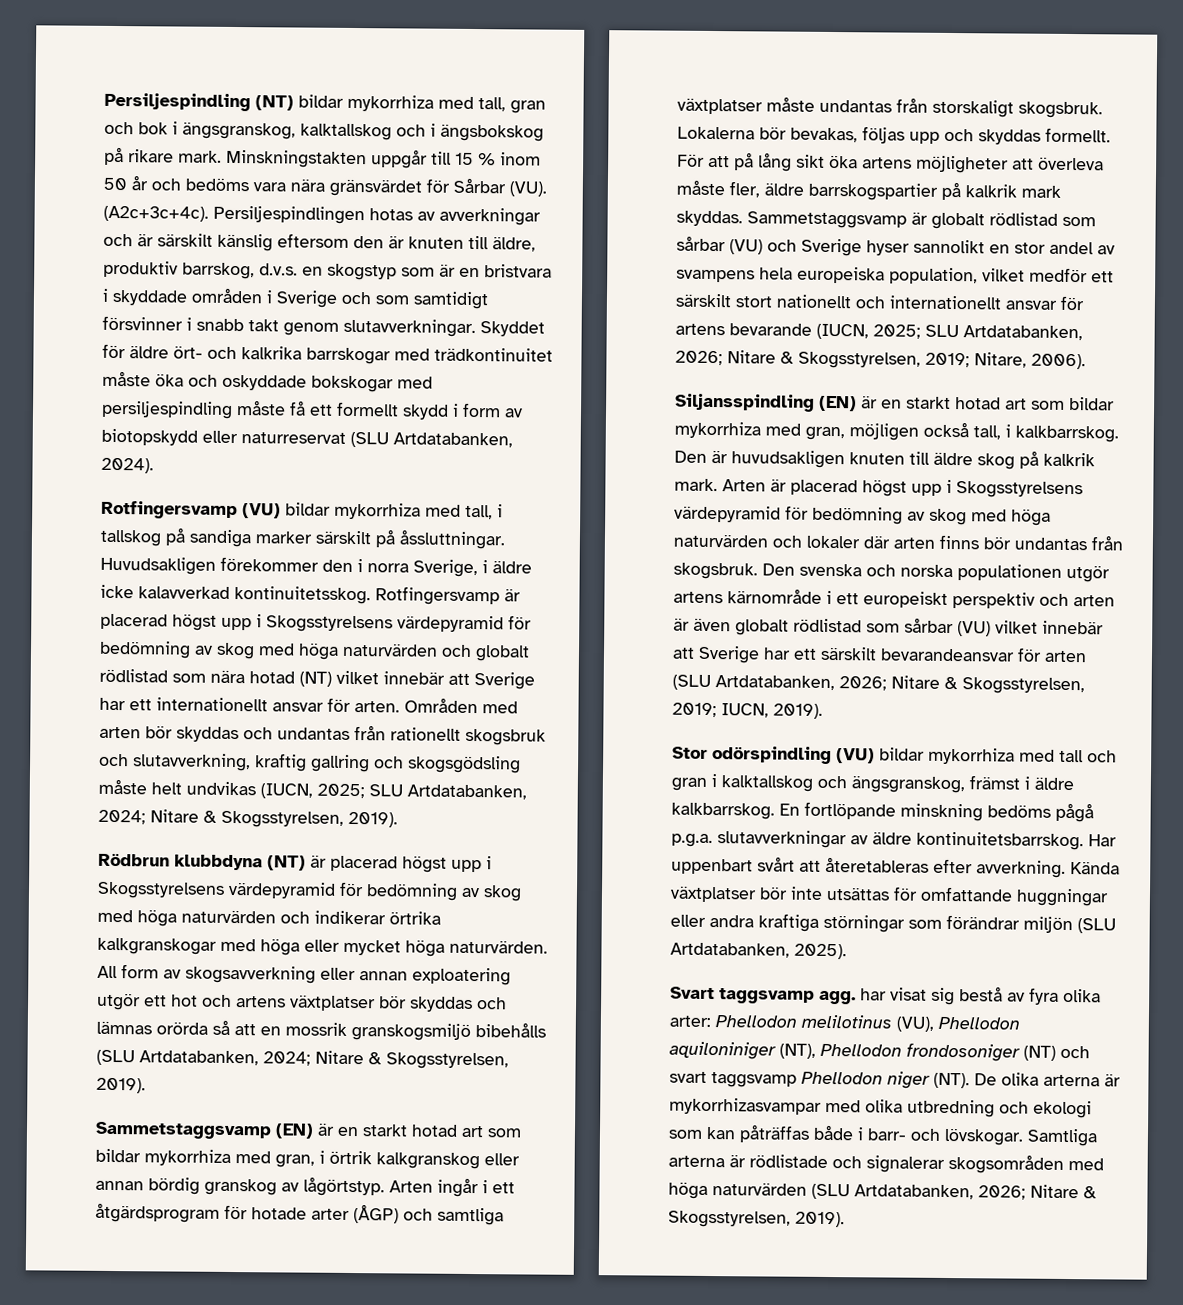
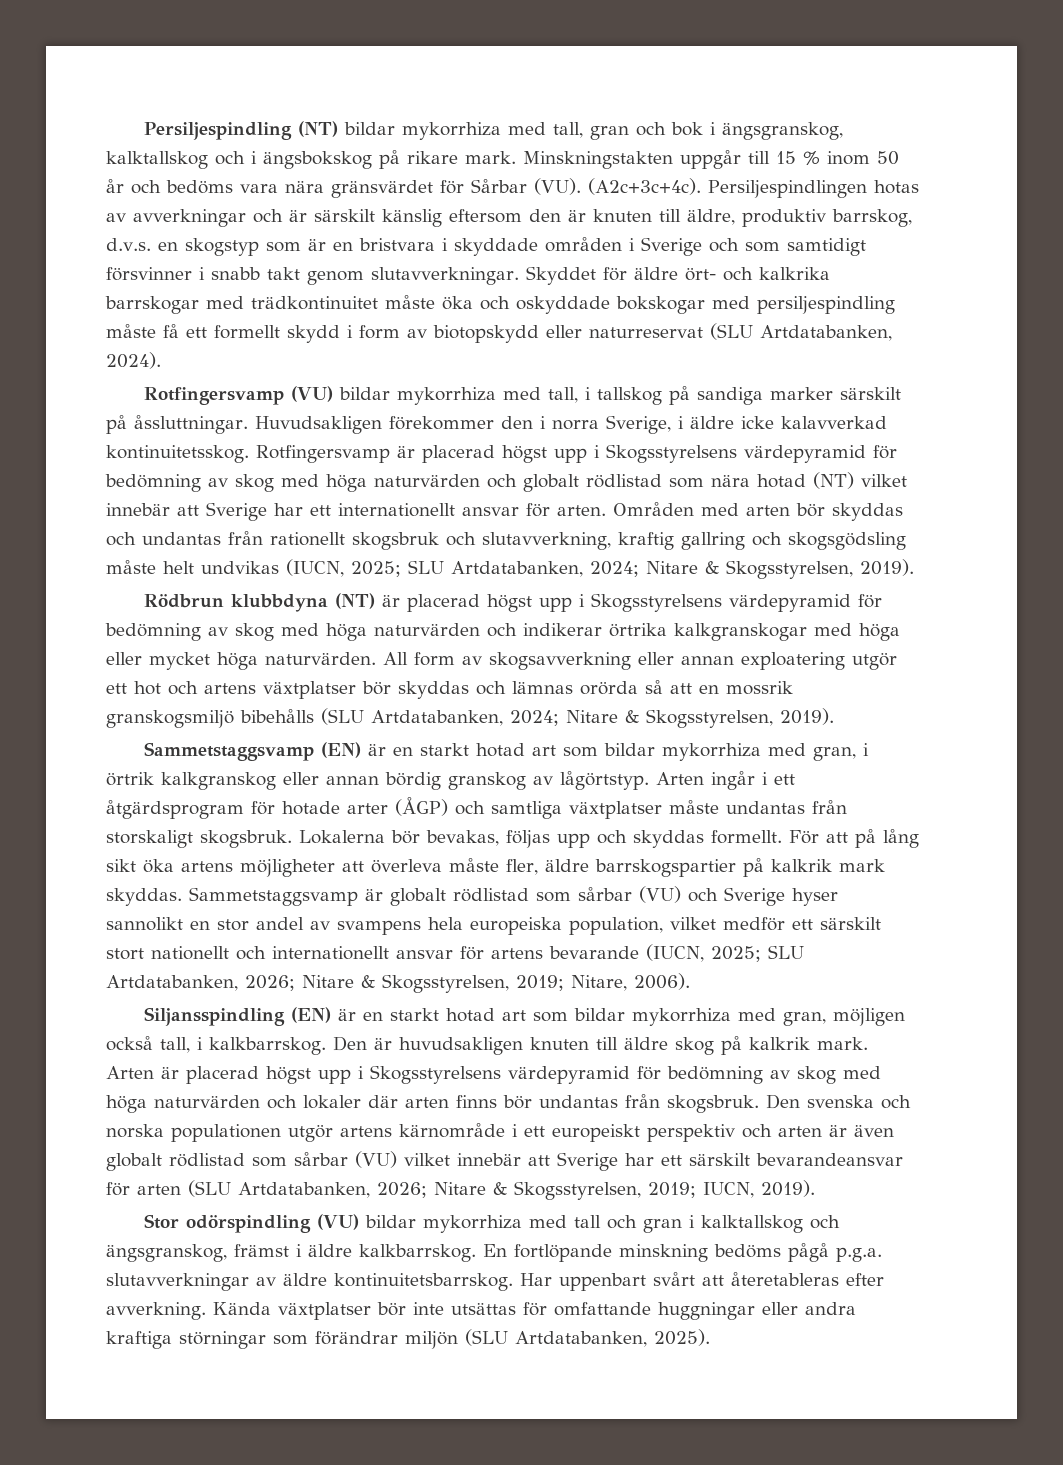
- Svart taggsvamp agg. har visat sig bestå av fyra olika arter: Phellodon melilotinus (VU), Phellodon aquiloniniger (NT), Phellodon frondosoniger (NT) och svart taggsvamp Phellodon niger (NT). De olika arterna är mykorrhizasvampar med olika utbredning och ekologi som kan påträffas både i barr- och lövskogar. Samtliga arterna är rödlistade och signalerar skogsområden med höga naturvärden (SLU Artdatabanken, 2026; Nitare & Skogsstyrelsen, 2019).

